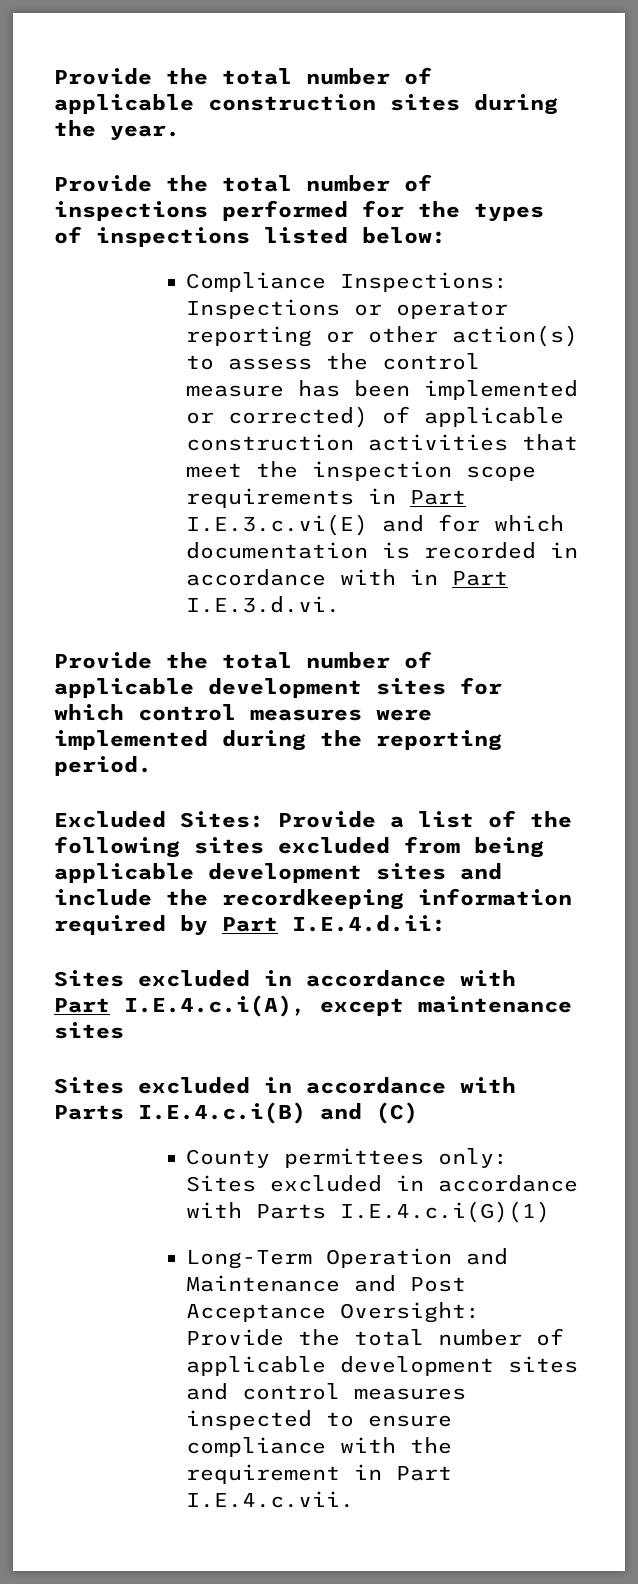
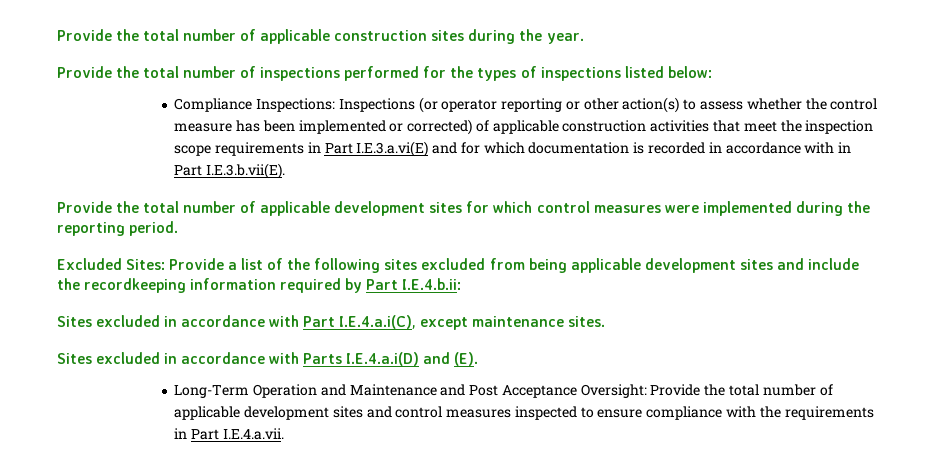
- Compliance Inspections: Inspections or operator reporting or other action(s) to assess the control measure has been implemented or corrected) of applicable construction activities that meet the inspection scope requirements in Part I.E.3.c.vi(E) and for which documentation is recorded in accordance with in Part I.E.3.d.vi.
+ Compliance Inspections: Inspections (or operator reporting or other action(s) to assess whether the control measure has been implemented or corrected) of applicable construction activities that meet the inspection scope requirements in Part I.E.3.a.vi(E) and for which documentation is recorded in accordance with in Part I.E.3.b.vii(E).
- Excluded Sites: Provide a list of the following sites excluded from being applicable development sites and include the recordkeeping information required by Part I.E.4.d.ii:
+ Excluded Sites: Provide a list of the following sites excluded from being applicable development sites and include the recordkeeping information required by Part I.E.4.b.ii:
- Sites excluded in accordance with Part I.E.4.c.i(A), except maintenance sites
- Sites excluded in accordance with Parts I.E.4.c.i(B) and (C)
- County permittees only: Sites excluded in accordance with Parts I.E.4.c.i(G)(1)
+ Sites excluded in accordance with Part I.E.4.a.i(C), except maintenance sites.
+ Sites excluded in accordance with Parts I.E.4.a.i(D) and (E).
- Long-Term Operation and Maintenance and Post Acceptance Oversight: Provide the total number of applicable development sites and control measures inspected to ensure compliance with the requirement in Part I.E.4.c.vii.
+ Long-Term Operation and Maintenance and Post Acceptance Oversight: Provide the total number of applicable development sites and control measures inspected to ensure compliance with the requirements in Part I.E.4.a.vii.

